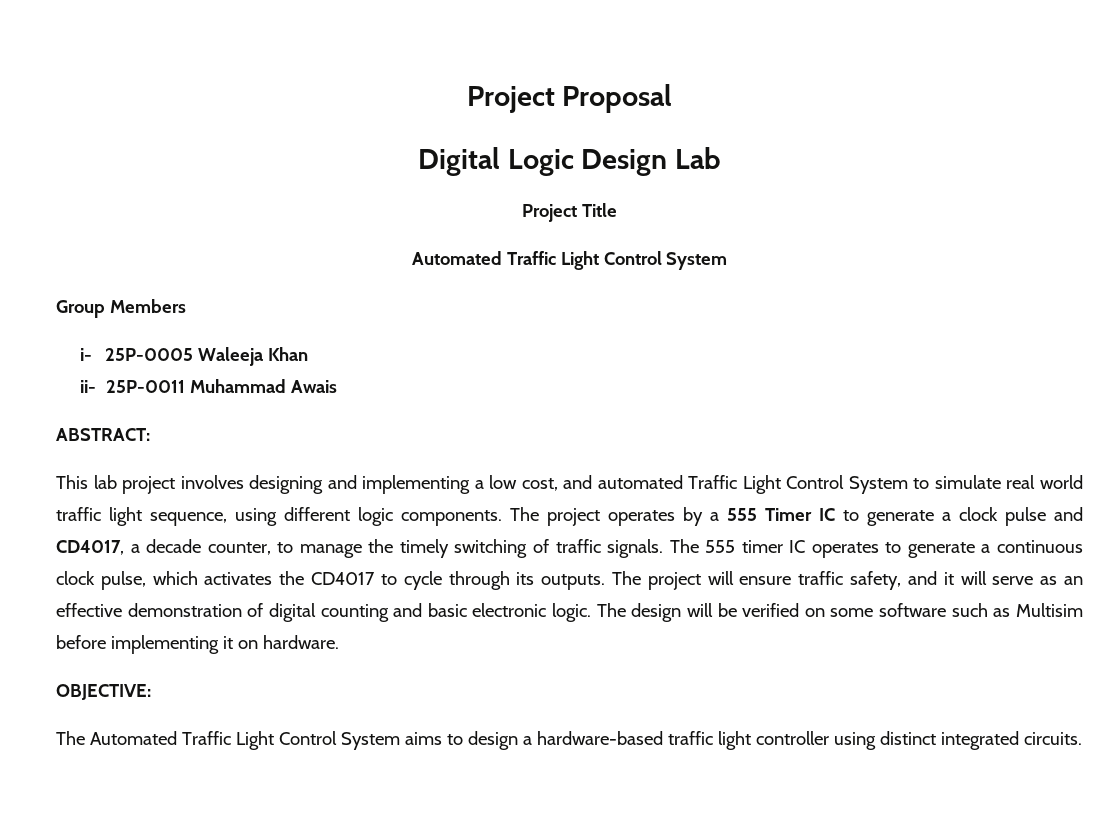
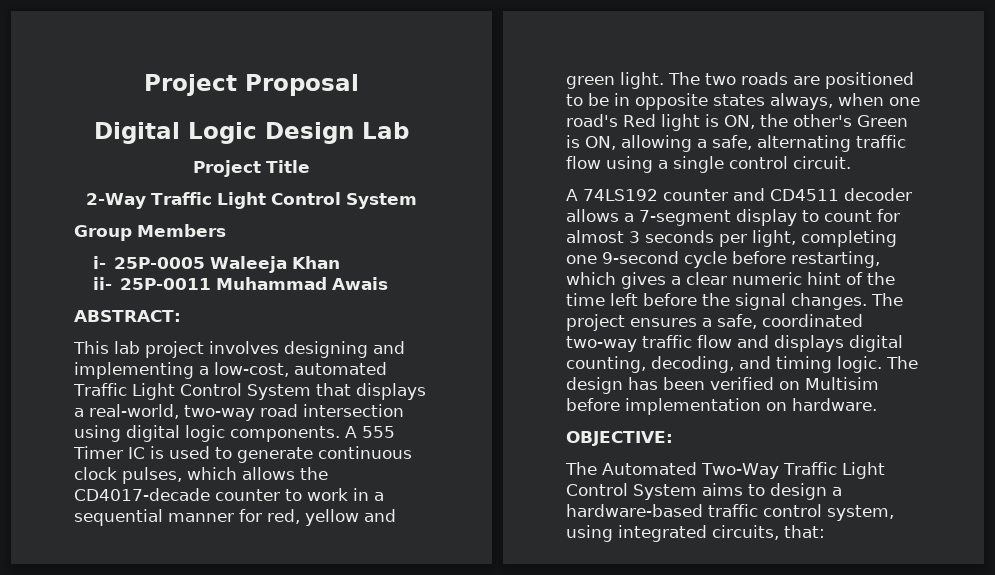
  Project Title
- Automated Traffic Light Control System
+ 2-Way Traffic Light Control System
- This lab project involves designing and implementing a low cost, and automated Traffic Light Control System to simulate real world traffic light sequence, using different logic components. The project operates by a 555 Timer IC to generate a clock pulse and CD4017, a decade counter, to manage the timely switching of traffic signals. The 555 timer IC operates to generate a continuous clock pulse, which activates the CD4017 to cycle through its outputs. The project will ensure traffic safety, and it will serve as an effective demonstration of digital counting and basic electronic logic. The design will be verified on some software such as Multisim before implementing it on hardware.
+ This lab project involves designing and implementing a low-cost, automated Traffic Light Control System that displays a real-world, two-way road intersection using digital logic components. A 555 Timer IC is used to generate continuous clock pulses, which allows the CD4017-decade counter to work in a sequential manner for red, yellow and green light. The two roads are positioned to be in opposite states always, when one road's Red light is ON, the other's Green is ON, allowing a safe, alternating traffic flow using a single control circuit.
+ A 74LS192 counter and CD4511 decoder allows a 7-segment display to count for almost 3 seconds per light, completing one 9-second cycle before restarting, which gives a clear numeric hint of the time left before the signal changes. The project ensures a safe, coordinated two-way traffic flow and displays digital counting, decoding, and timing logic. The design has been verified on Multisim before implementation on hardware.
- The Automated Traffic Light Control System aims to design a hardware-based traffic light controller using distinct integrated circuits.
+ The Automated Two-Way Traffic Light Control System aims to design a hardware-based traffic control system, using integrated circuits, that:

